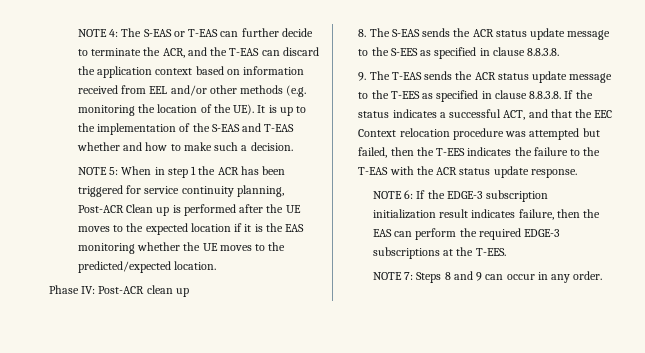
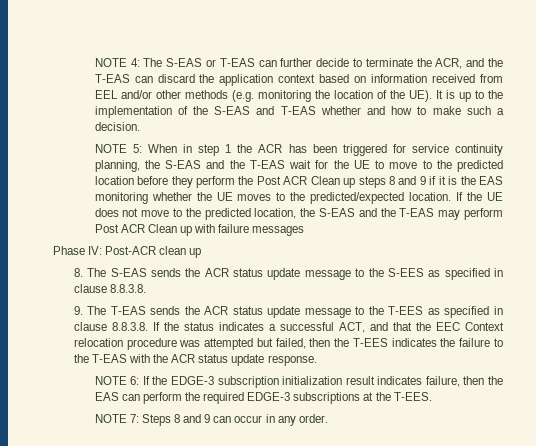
- NOTE 5: When in step 1 the ACR has been triggered for service continuity planning, Post-ACR Clean up is performed after the UE moves to the expected location if it is the EAS monitoring whether the UE moves to the predicted/expected location.
+ NOTE 5: When in step 1 the ACR has been triggered for service continuity planning, the S-EAS and the T-EAS wait for the UE to move to the predicted location before they perform the Post ACR Clean up steps 8 and 9 if it is the EAS monitoring whether the UE moves to the predicted/expected location. If the UE does not move to the predicted location, the S-EAS and the T-EAS may perform Post ACR Clean up with failure messages

